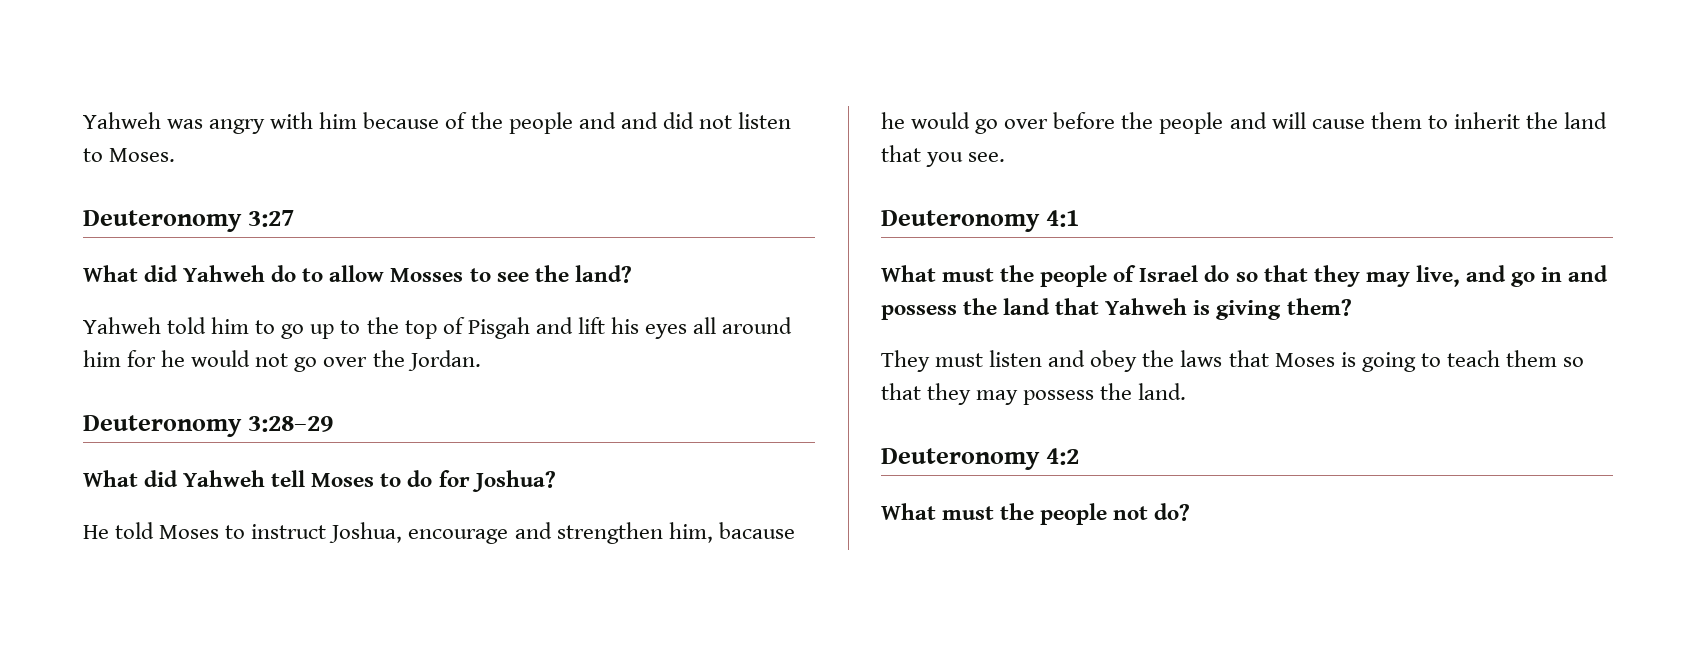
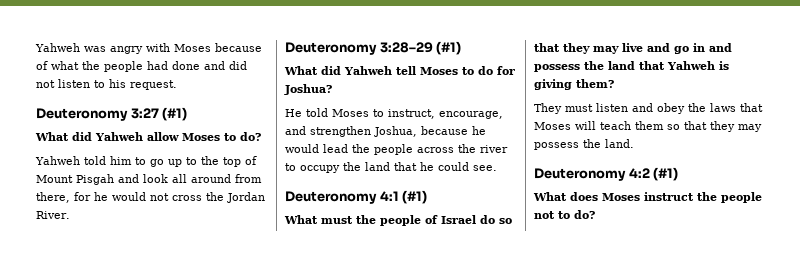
- Yahweh was angry with him because of the people and and did not listen to Moses.
+ Yahweh was angry with Moses because of what the people had done and did not listen to his request.
- Deuteronomy 3:27
- What did Yahweh do to allow Mosses to see the land?
+ Deuteronomy 3:27 (#1)
+ What did Yahweh allow Moses to do?
- Yahweh told him to go up to the top of Pisgah and lift his eyes all around him for he would not go over the Jordan.
+ Yahweh told him to go up to the top of Mount Pisgah and look all around from there, for he would not cross the Jordan River.
- Deuteronomy 3:28–29
+ Deuteronomy 3:28–29 (#1)
- He told Moses to instruct Joshua, encourage and strengthen him, bacause he would go over before the people and will cause them to inherit the land that you see.
+ He told Moses to instruct, encourage, and strengthen Joshua, because he would lead the people across the river to occupy the land that he could see.
- Deuteronomy 4:1
+ Deuteronomy 4:1 (#1)
- What must the people of Israel do so that they may live, and go in and possess the land that Yahweh is giving them?
+ What must the people of Israel do so that they may live and go in and possess the land that Yahweh is giving them?
- They must listen and obey the laws that Moses is going to teach them so that they may possess the land.
+ They must listen and obey the laws that Moses will teach them so that they may possess the land.
- Deuteronomy 4:2
- What must the people not do?
+ Deuteronomy 4:2 (#1)
+ What does Moses instruct the people not to do?

